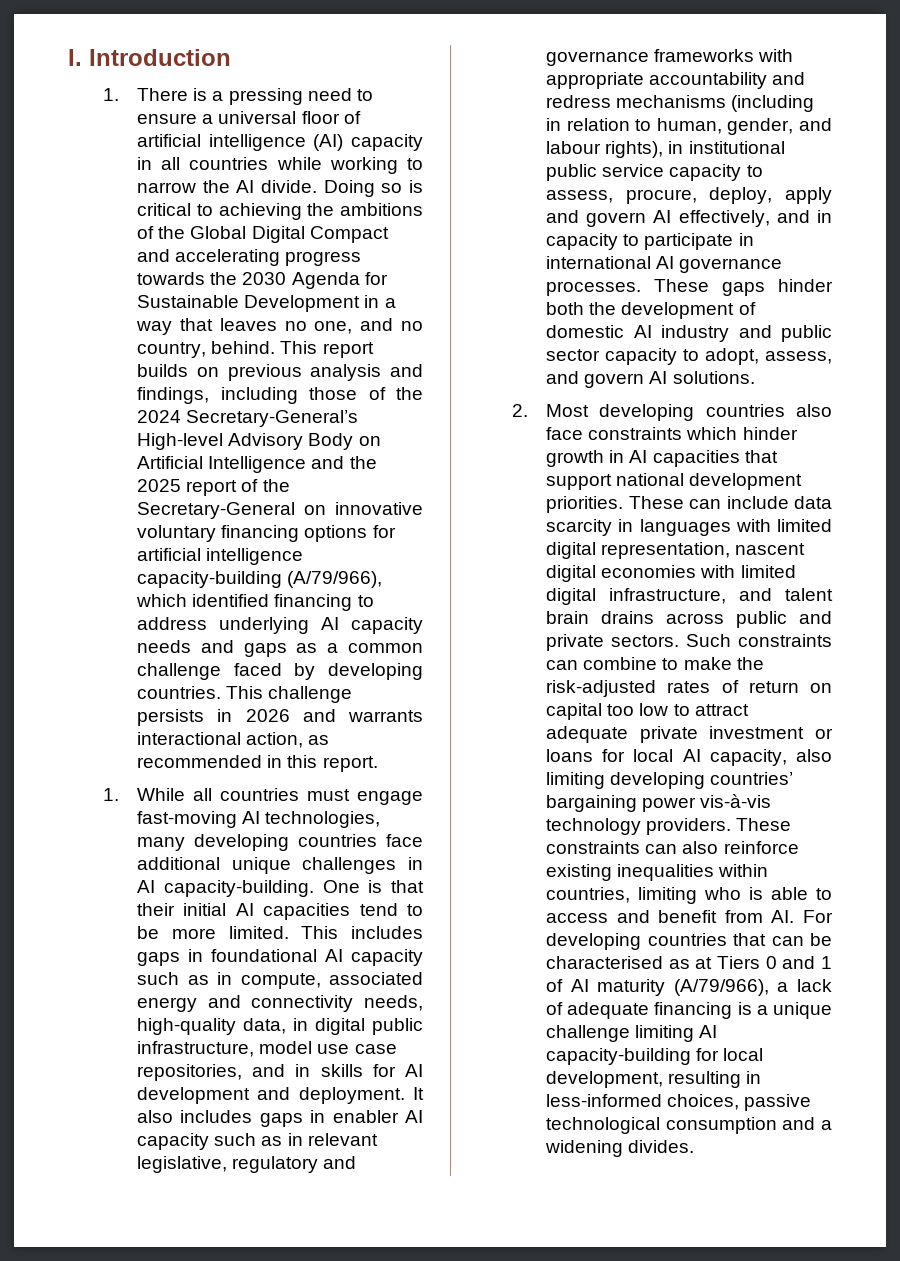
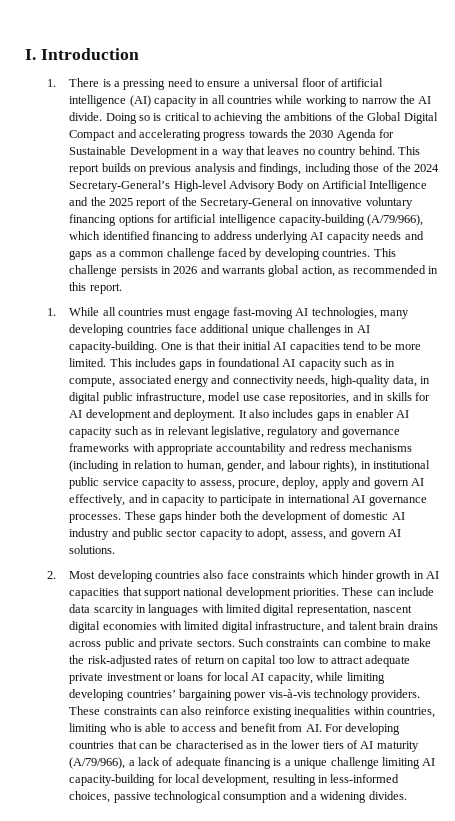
- Doing so is critical to achieving the ambitions of the Global Digital Compact and accelerating progress towards the 2030 Agenda for Sustainable Development in a way that leaves no one, and no country, behind.
+ Doing so is critical to achieving the ambitions of the Global Digital Compact and accelerating progress towards the 2030 Agenda for Sustainable Development in a way that leaves no country behind.
- This challenge persists in 2026 and warrants interactional action, as recommended in this report.
+ This challenge persists in 2026 and warrants global action, as recommended in this report.
- Such constraints can combine to make the risk-adjusted rates of return on capital too low to attract adequate private investment or loans for local AI capacity, also limiting developing countries’ bargaining power vis-à-vis technology providers.
+ Such constraints can combine to make the risk-adjusted rates of return on capital too low to attract adequate private investment or loans for local AI capacity, while limiting developing countries’ bargaining power vis-à-vis technology providers.
- These constraints can also reinforce existing inequalities within countries, limiting who is able to access and benefit from AI. For developing countries that can be characterised as at Tiers 0 and 1 of AI maturity (A/79/966), a lack of adequate financing is a unique challenge limiting AI capacity-building for local development, resulting in less-informed choices, passive technological consumption and a widening divides.
+ These constraints can also reinforce existing inequalities within countries, limiting who is able to access and benefit from AI. For developing countries that can be characterised as in the lower tiers of AI maturity (A/79/966), a lack of adequate financing is a unique challenge limiting AI capacity-building for local development, resulting in less-informed choices, passive technological consumption and a widening divides.

